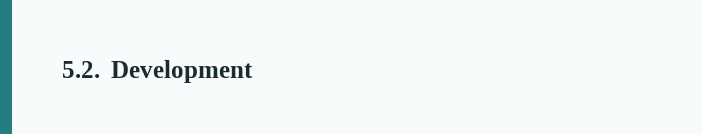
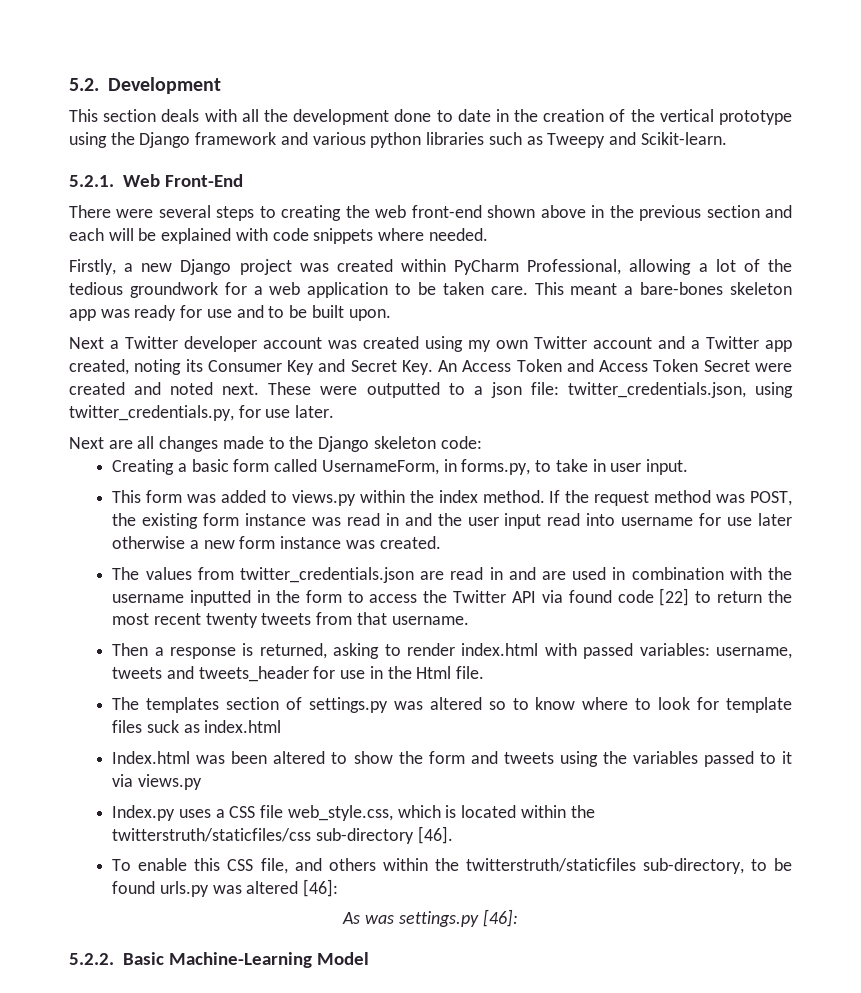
+ This section deals with all the development done to date in the creation of the vertical prototype using the Django framework and various python libraries such as Tweepy and Scikit-learn.
+ 5.2.1. Web Front-End
+ There were several steps to creating the web front-end shown above in the previous section and each will be explained with code snippets where needed.
+ Firstly, a new Django project was created within PyCharm Professional, allowing a lot of the tedious groundwork for a web application to be taken care. This meant a bare-bones skeleton app was ready for use and to be built upon.
+ Next a Twitter developer account was created using my own Twitter account and a Twitter app created, noting its Consumer Key and Secret Key. An Access Token and Access Token Secret were created and noted next. These were outputted to a json file: twitter_credentials.json, using twitter_credentials.py, for use later.
+ Next are all changes made to the Django skeleton code:
+ Creating a basic form called UsernameForm, in forms.py, to take in user input.
+ This form was added to views.py within the index method. If the request method was POST, the existing form instance was read in and the user input read into username for use later otherwise a new form instance was created.
+ The values from twitter_credentials.json are read in and are used in combination with the username inputted in the form to access the Twitter API via found code [22] to return the most recent twenty tweets from that username.
+ Then a response is returned, asking to render index.html with passed variables: username, tweets and tweets_header for use in the Html file.
+ The templates section of settings.py was altered so to know where to look for template files suck as index.html
+ Index.html was been altered to show the form and tweets using the variables passed to it via views.py
+ Index.py uses a CSS file web_style.css, which is located within the twitterstruth/staticfiles/css sub-directory [46].
+ To enable this CSS file, and others within the twitterstruth/staticfiles sub-directory, to be found urls.py was altered [46]:
+ As was settings.py [46]:
+ 5.2.2. Basic Machine-Learning Model

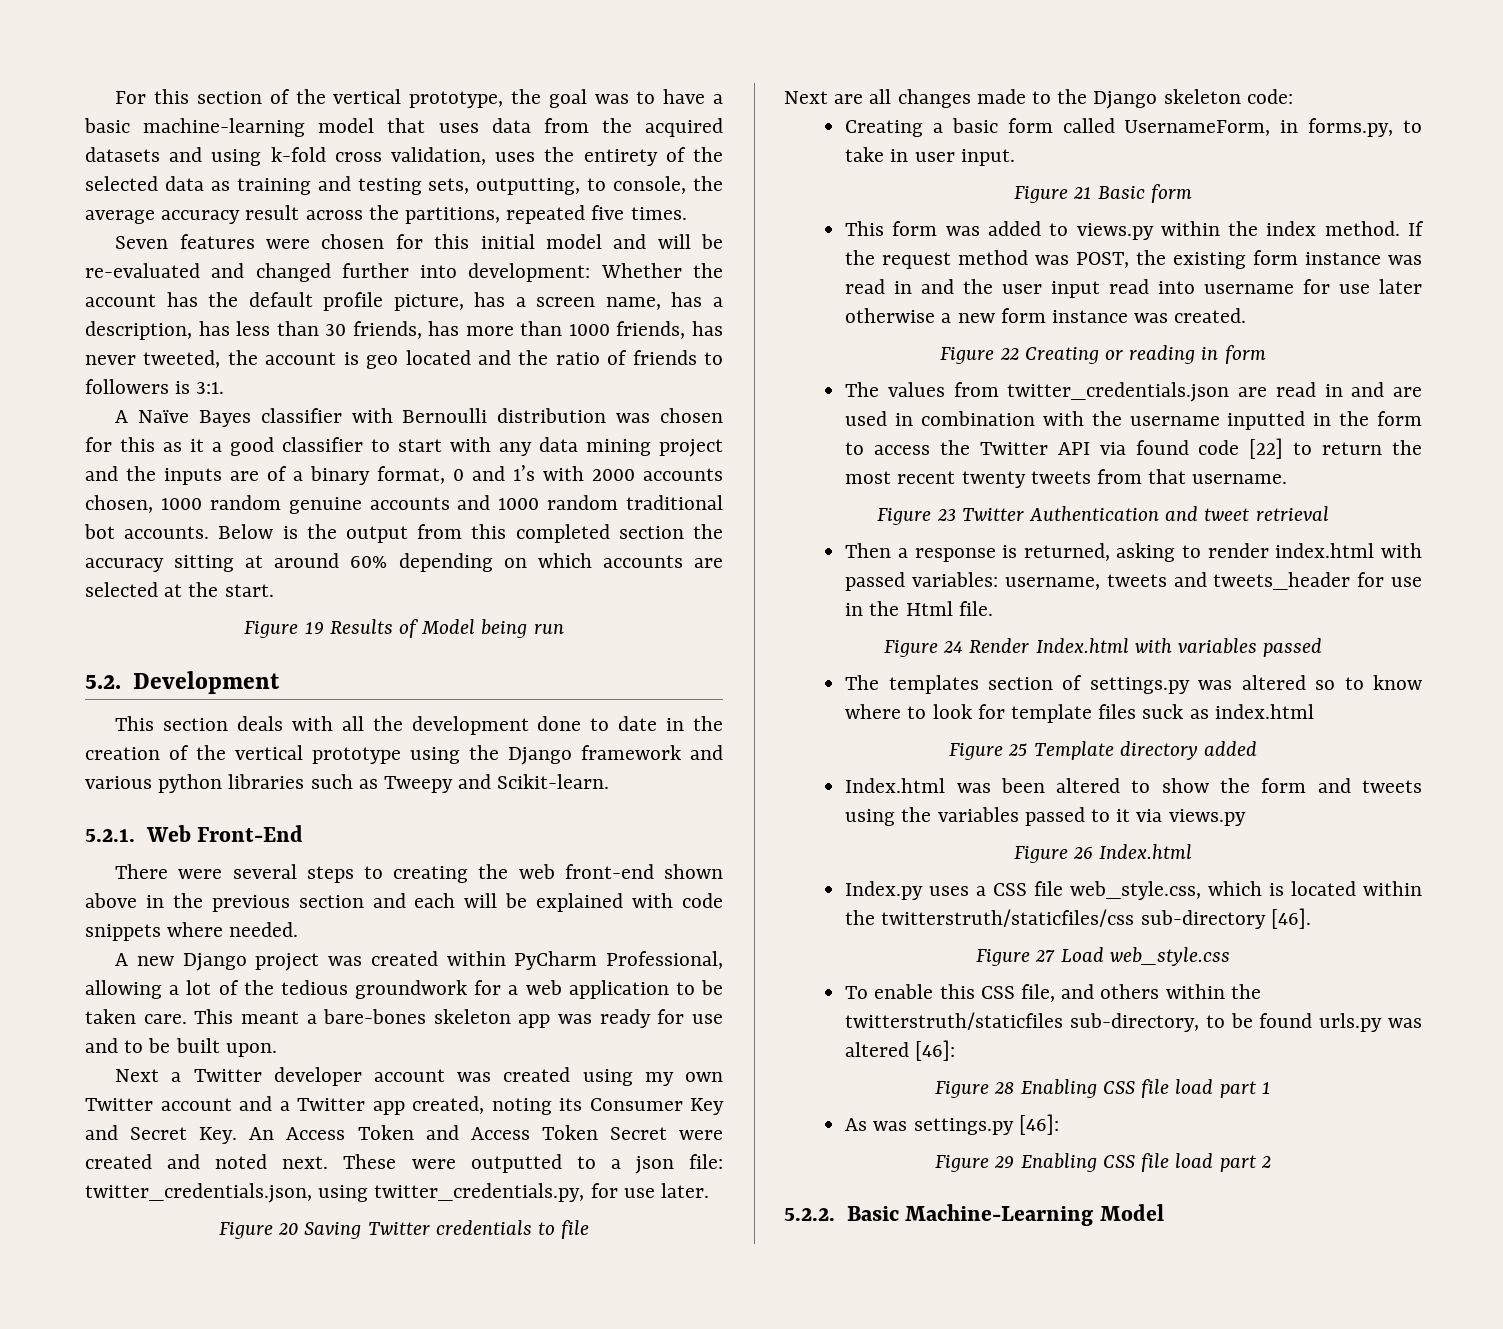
+ For this section of the vertical prototype, the goal was to have a basic machine-learning model that uses data from the acquired datasets and using k-fold cross validation, uses the entirety of the selected data as training and testing sets, outputting, to console, the average accuracy result across the partitions, repeated five times.
+ Seven features were chosen for this initial model and will be re-evaluated and changed further into development: Whether the account has the default profile picture, has a screen name, has a description, has less than 30 friends, has more than 1000 friends, has never tweeted, the account is geo located and the ratio of friends to followers is 3:1.
+ A Naïve Bayes classifier with Bernoulli distribution was chosen for this as it a good classifier to start with any data mining project and the inputs are of a binary format, 0 and 1’s with 2000 accounts chosen, 1000 random genuine accounts and 1000 random traditional bot accounts. Below is the output from this completed section the accuracy sitting at around 60% depending on which accounts are selected at the start.
+ Figure 19 Results of Model being run
- Firstly, a new Django project was created within PyCharm Professional, allowing a lot of the tedious groundwork for a web application to be taken care.
+ A new Django project was created within PyCharm Professional, allowing a lot of the tedious groundwork for a web application to be taken care.
+ Figure 20 Saving Twitter credentials to file
+ Figure 21 Basic form
+ Figure 22 Creating or reading in form
+ Figure 23 Twitter Authentication and tweet retrieval
+ Figure 24 Render Index.html with variables passed
+ Figure 25 Template directory added
+ Figure 26 Index.html
+ Figure 27 Load web_style.css
+ Figure 28 Enabling CSS file load part 1
  As was settings.py [46]:
+ Figure 29 Enabling CSS file load part 2

